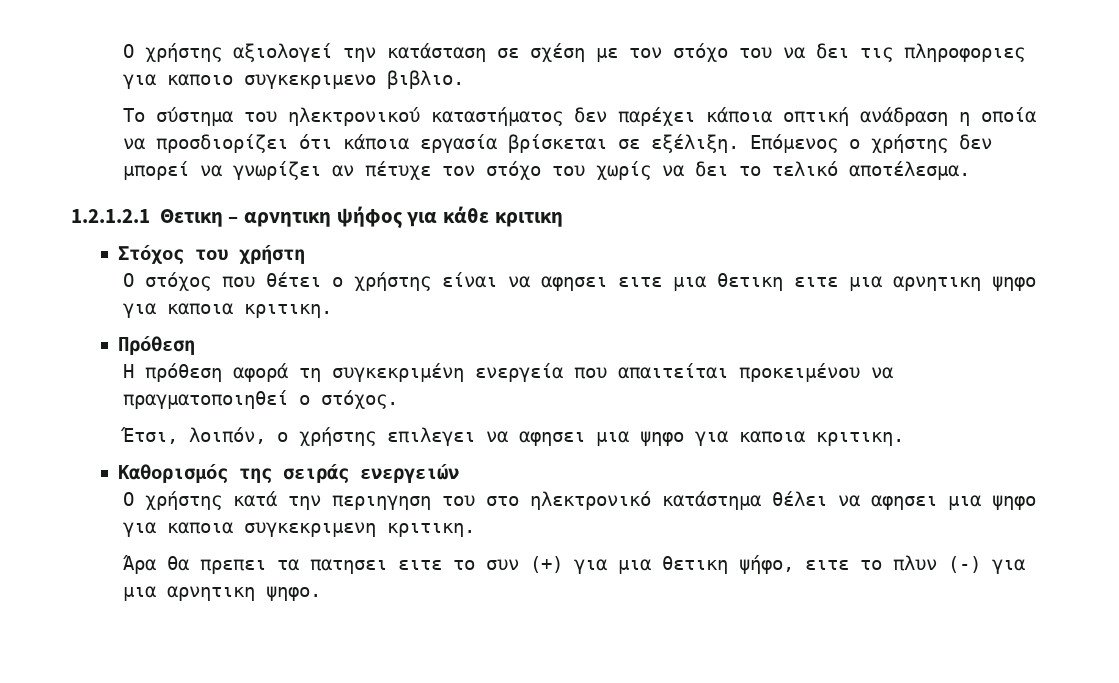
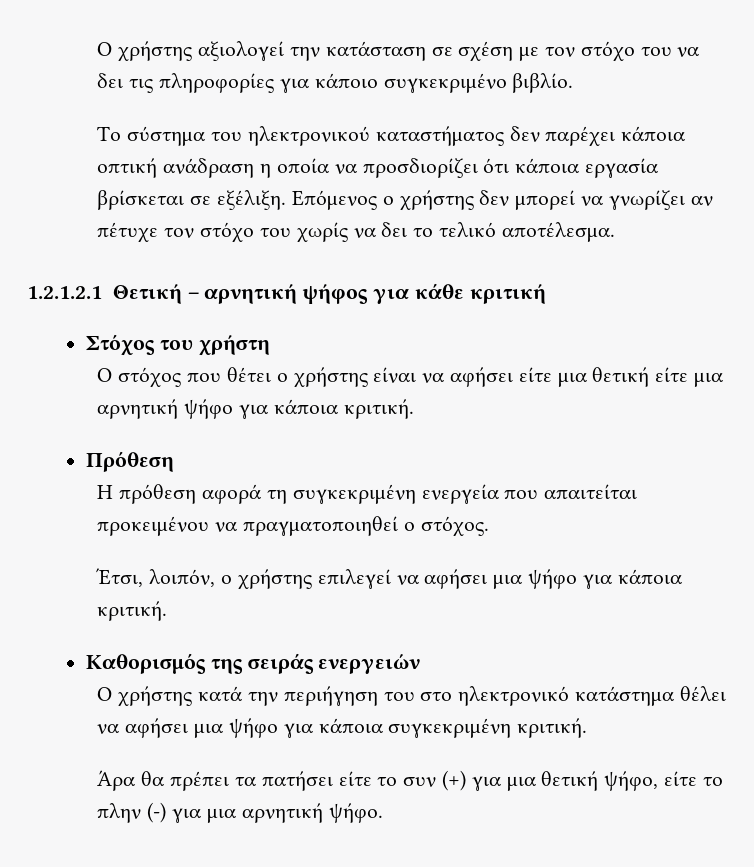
- Ο χρήστης αξιολογεί την κατάσταση σε σχέση με τον στόχο του να δει τις πληροφοριες για καποιο συγκεκριμενο βιβλιο.
+ Ο χρήστης αξιολογεί την κατάσταση σε σχέση με τον στόχο του να δει τις πληροφορίες για κάποιο συγκεκριμένο βιβλίο.
- 1.2.1.2.1 Θετικη – αρνητικη ψήφος για κάθε κριτικη
+ 1.2.1.2.1 Θετική – αρνητική ψήφος για κάθε κριτική
- Ο στόχος που θέτει ο χρήστης είναι να αφησει ειτε μια θετικη ειτε μια αρνητικη ψηφο για καποια κριτικη.
+ Ο στόχος που θέτει ο χρήστης είναι να αφήσει είτε μια θετική είτε μια αρνητική ψήφο για κάποια κριτική.
- Έτσι, λοιπόν, ο χρήστης επιλεγει να αφησει μια ψηφο για καποια κριτικη.
+ Έτσι, λοιπόν, ο χρήστης επιλεγεί να αφήσει μια ψήφο για κάποια κριτική.
- Ο χρήστης κατά την περιηγηση του στο ηλεκτρονικό κατάστημα θέλει να αφησει μια ψηφο για καποια συγκεκριμενη κριτικη.
- Άρα θα πρεπει τα πατησει ειτε το συν (+) για μια θετικη ψήφο, ειτε το πλυν (-) για μια αρνητικη ψηφο.
+ Ο χρήστης κατά την περιήγηση του στο ηλεκτρονικό κατάστημα θέλει να αφήσει μια ψήφο για κάποια συγκεκριμένη κριτική.
+ Άρα θα πρέπει τα πατήσει είτε το συν (+) για μια θετική ψήφο, είτε το πλην (-) για μια αρνητική ψήφο.

